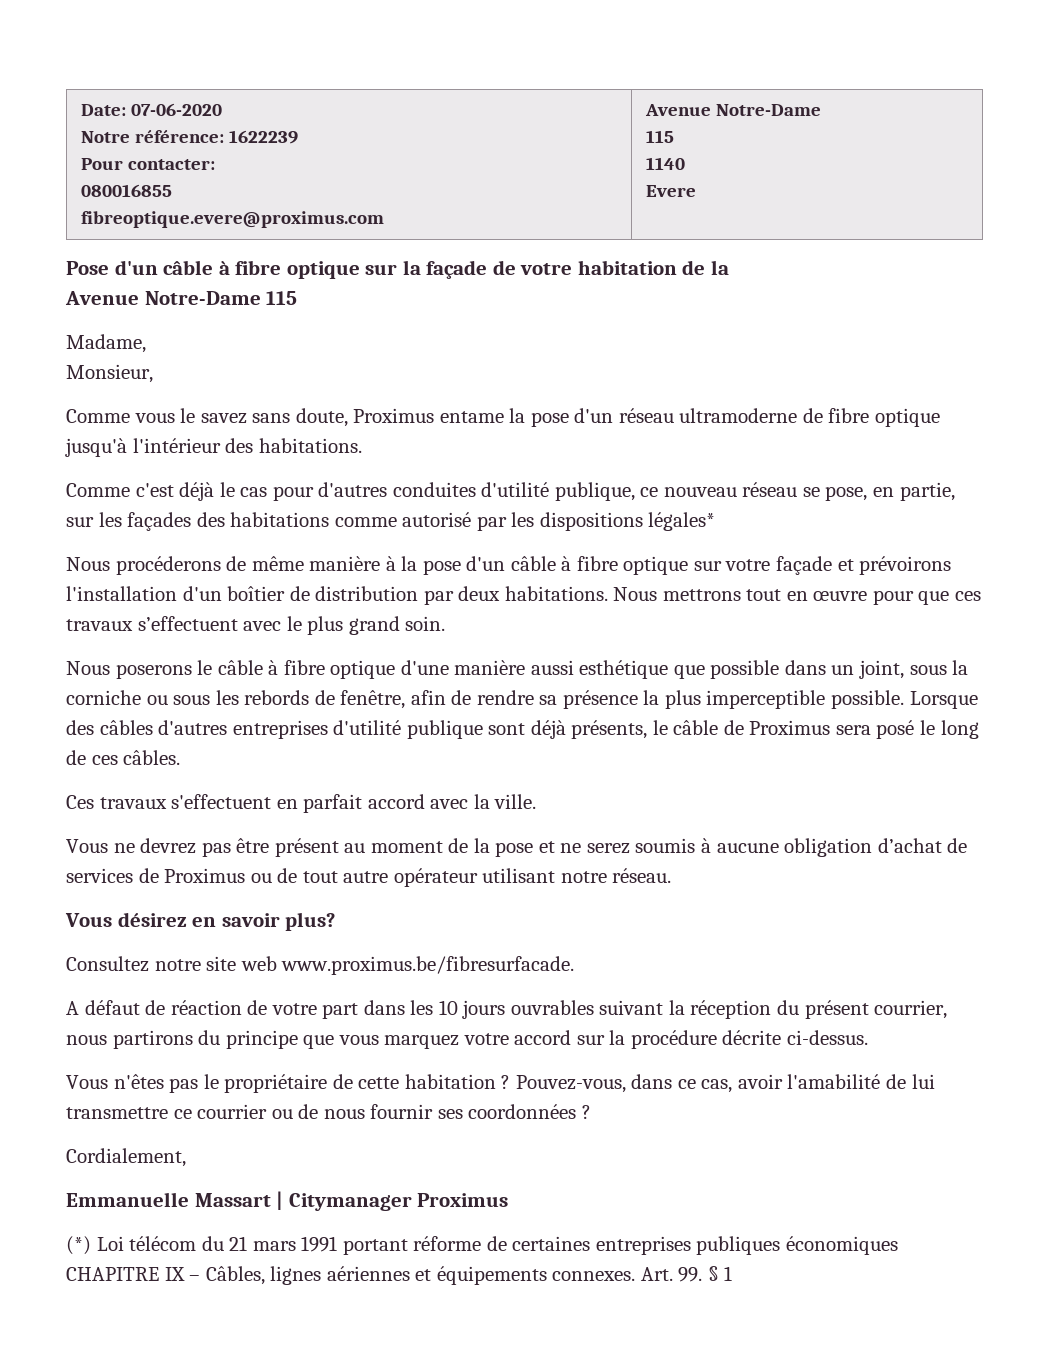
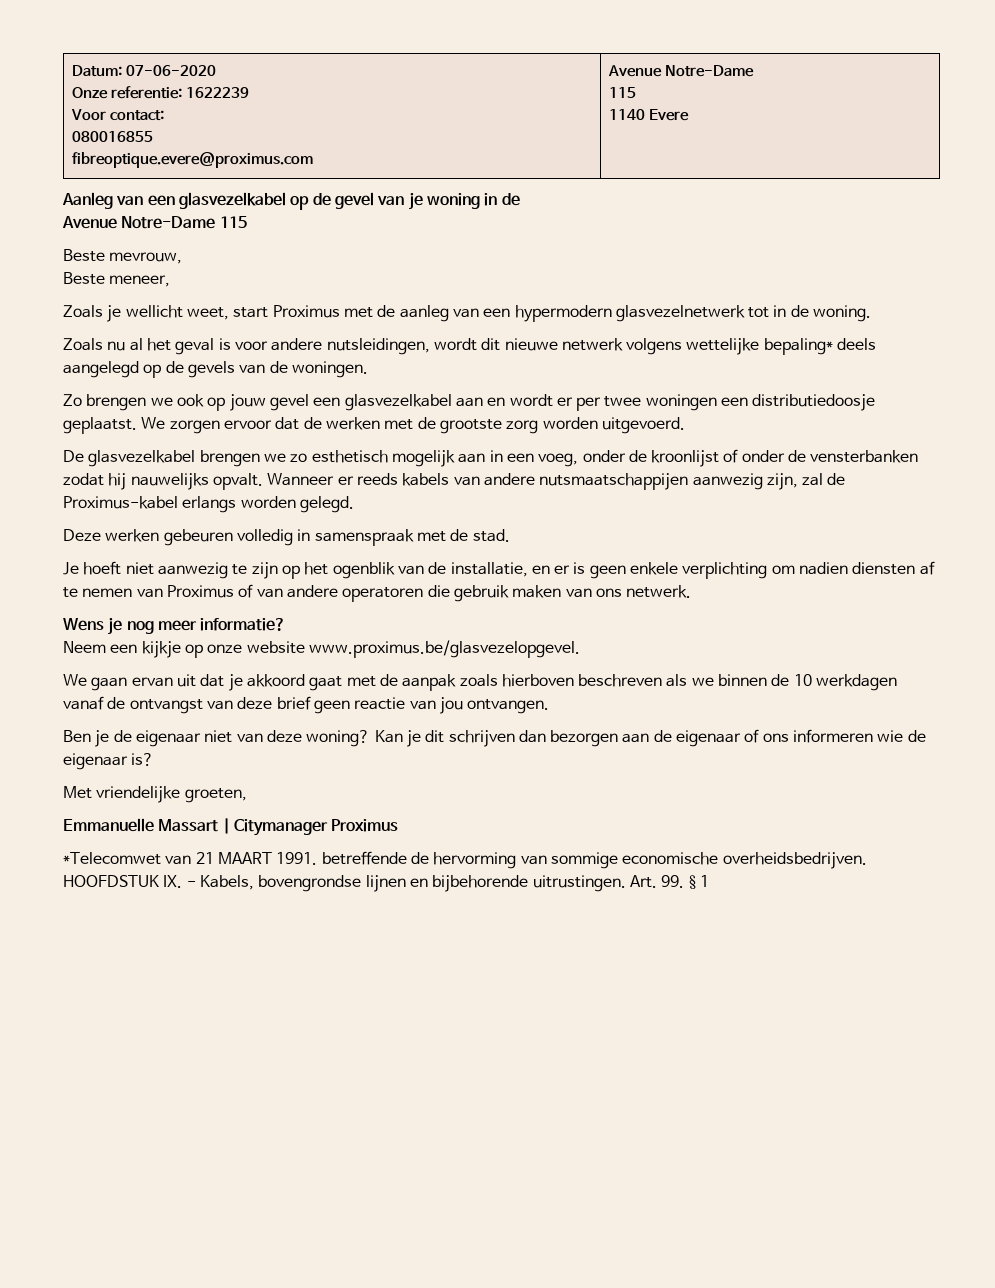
- Date: 07-06-2020
- Notre référence: 1622239
- Pour contacter:
+ Datum: 07-06-2020
+ Onze referentie: 1622239
+ Voor contact:
  080016855
  fibreoptique.evere@proximus.com | Avenue Notre-Dame
  115
- 1140
- Evere
+ 1140 Evere
- Pose d'un câble à fibre optique sur la façade de votre habitation de la
+ Aanleg van een glasvezelkabel op de gevel van je woning in de
- Madame,
- Monsieur,
- Comme vous le savez sans doute, Proximus entame la pose d'un réseau ultramoderne de fibre optique jusqu'à l'intérieur des habitations.
- Comme c'est déjà le cas pour d'autres conduites d'utilité publique, ce nouveau réseau se pose, en partie, sur les façades des habitations comme autorisé par les dispositions légales*
- Nous procéderons de même manière à la pose d'un câble à fibre optique sur votre façade et prévoirons l'installation d'un boîtier de distribution par deux habitations. Nous mettrons tout en œuvre pour que ces travaux s’effectuent avec le plus grand soin.
- Nous poserons le câble à fibre optique d'une manière aussi esthétique que possible dans un joint, sous la corniche ou sous les rebords de fenêtre, afin de rendre sa présence la plus imperceptible possible. Lorsque des câbles d'autres entreprises d'utilité publique sont déjà présents, le câble de Proximus sera posé le long de ces câbles.
- Ces travaux s'effectuent en parfait accord avec la ville.
- Vous ne devrez pas être présent au moment de la pose et ne serez soumis à aucune obligation d’achat de services de Proximus ou de tout autre opérateur utilisant notre réseau.
- Vous désirez en savoir plus?
- Consultez notre site web www.proximus.be/fibresurfacade.
- A défaut de réaction de votre part dans les 10 jours ouvrables suivant la réception du présent courrier, nous partirons du principe que vous marquez votre accord sur la procédure décrite ci-dessus.
- Vous n'êtes pas le propriétaire de cette habitation ? Pouvez-vous, dans ce cas, avoir l'amabilité de lui transmettre ce courrier ou de nous fournir ses coordonnées ?
- Cordialement,
+ Beste mevrouw,
+ Beste meneer,
+ Zoals je wellicht weet, start Proximus met de aanleg van een hypermodern glasvezelnetwerk tot in de woning.
+ Zoals nu al het geval is voor andere nutsleidingen, wordt dit nieuwe netwerk volgens wettelijke bepaling* deels aangelegd op de gevels van de woningen.
+ Zo brengen we ook op jouw gevel een glasvezelkabel aan en wordt er per twee woningen een distributiedoosje geplaatst. We zorgen ervoor dat de werken met de grootste zorg worden uitgevoerd.
+ De glasvezelkabel brengen we zo esthetisch mogelijk aan in een voeg, onder de kroonlijst of onder de vensterbanken zodat hij nauwelijks opvalt. Wanneer er reeds kabels van andere nutsmaatschappijen aanwezig zijn, zal de Proximus-kabel erlangs worden gelegd.
+ Deze werken gebeuren volledig in samenspraak met de stad.
+ Je hoeft niet aanwezig te zijn op het ogenblik van de installatie, en er is geen enkele verplichting om nadien diensten af te nemen van Proximus of van andere operatoren die gebruik maken van ons netwerk.
+ Wens je nog meer informatie?
+ Neem een kijkje op onze website www.proximus.be/glasvezelopgevel.
+ We gaan ervan uit dat je akkoord gaat met de aanpak zoals hierboven beschreven als we binnen de 10 werkdagen vanaf de ontvangst van deze brief geen reactie van jou ontvangen.
+ Ben je de eigenaar niet van deze woning? Kan je dit schrijven dan bezorgen aan de eigenaar of ons informeren wie de eigenaar is?
+ Met vriendelijke groeten,
- (*) Loi télécom du 21 mars 1991 portant réforme de certaines entreprises publiques économiques CHAPITRE IX – Câbles, lignes aériennes et équipements connexes.
+ *Telecomwet van 21 MAART 1991. betreffende de hervorming van sommige economische overheidsbedrijven. HOOFDSTUK IX. - Kabels, bovengrondse lijnen en bijbehorende uitrustingen.

